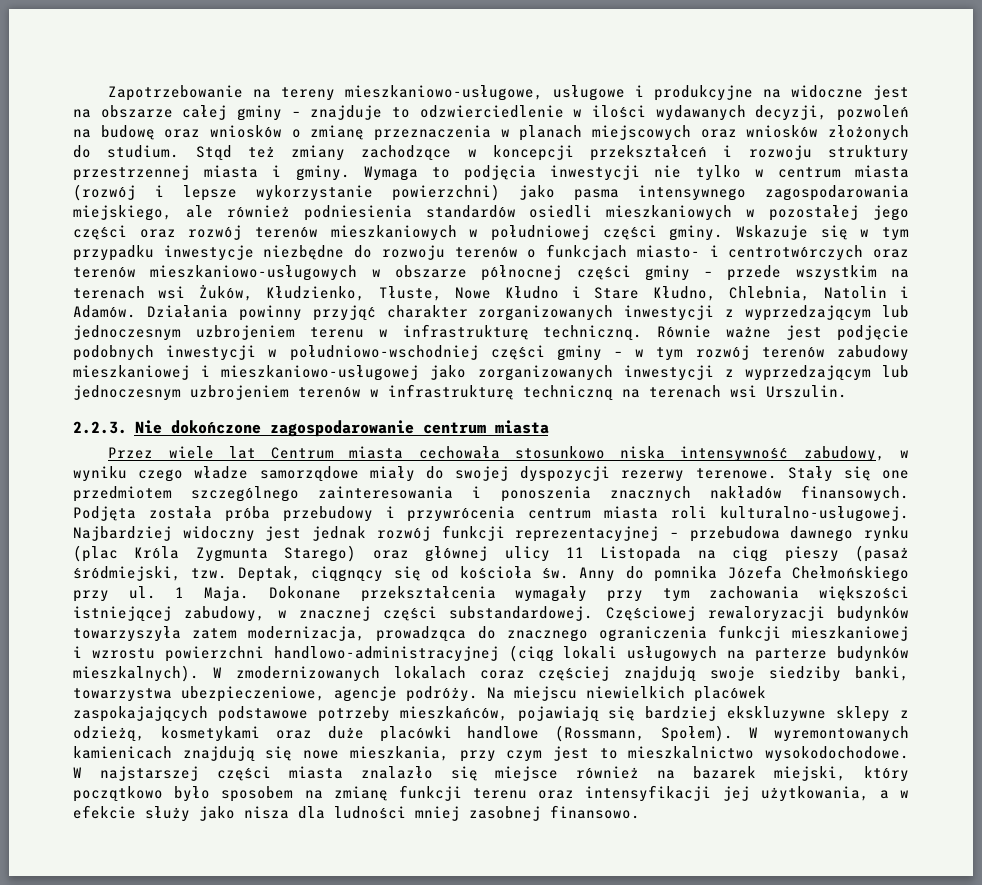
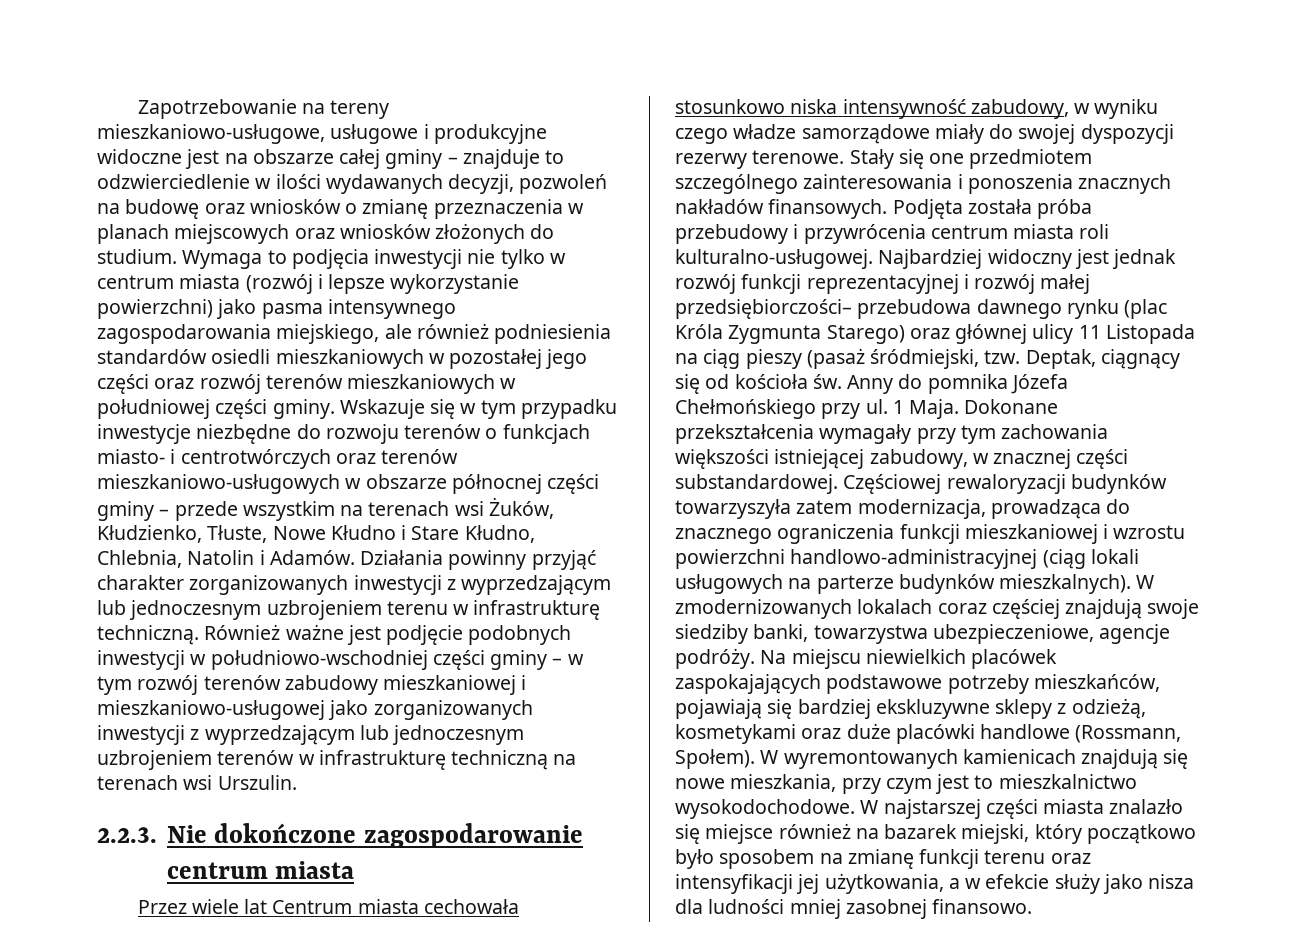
- Zapotrzebowanie na tereny mieszkaniowo-usługowe, usługowe i produkcyjne na widoczne jest na obszarze całej gminy – znajduje to odzwierciedlenie w ilości wydawanych decyzji, pozwoleń na budowę oraz wniosków o zmianę przeznaczenia w planach miejscowych oraz wniosków złożonych do studium.
+ Zapotrzebowanie na tereny mieszkaniowo-usługowe, usługowe i produkcyjne widoczne jest na obszarze całej gminy – znajduje to odzwierciedlenie w ilości wydawanych decyzji, pozwoleń na budowę oraz wniosków o zmianę przeznaczenia w planach miejscowych oraz wniosków złożonych do studium.
- Stąd też zmiany zachodzące w koncepcji przekształceń i rozwoju struktury przestrzennej miasta i gminy.
- Równie ważne jest podjęcie podobnych inwestycji w południowo-wschodniej części gminy – w tym rozwój terenów zabudowy mieszkaniowej i mieszkaniowo-usługowej jako zorganizowanych inwestycji z wyprzedzającym lub jednoczesnym uzbrojeniem terenów w infrastrukturę techniczną na terenach wsi Urszulin.
+ Również ważne jest podjęcie podobnych inwestycji w południowo-wschodniej części gminy – w tym rozwój terenów zabudowy mieszkaniowej i mieszkaniowo-usługowej jako zorganizowanych inwestycji z wyprzedzającym lub jednoczesnym uzbrojeniem terenów w infrastrukturę techniczną na terenach wsi Urszulin.
- Najbardziej widoczny jest jednak rozwój funkcji reprezentacyjnej – przebudowa dawnego rynku (plac Króla Zygmunta Starego) oraz głównej ulicy 11 Listopada na ciąg pieszy (pasaż śródmiejski, tzw.
+ Najbardziej widoczny jest jednak rozwój funkcji reprezentacyjnej i rozwój małej przedsiębiorczości– przebudowa dawnego rynku (plac Króla Zygmunta Starego) oraz głównej ulicy 11 Listopada na ciąg pieszy (pasaż śródmiejski, tzw.

